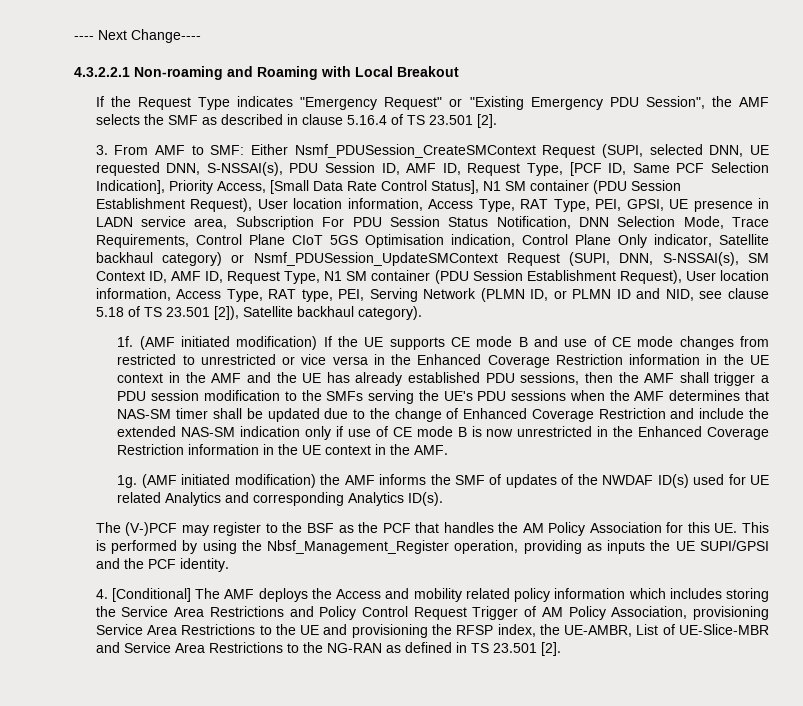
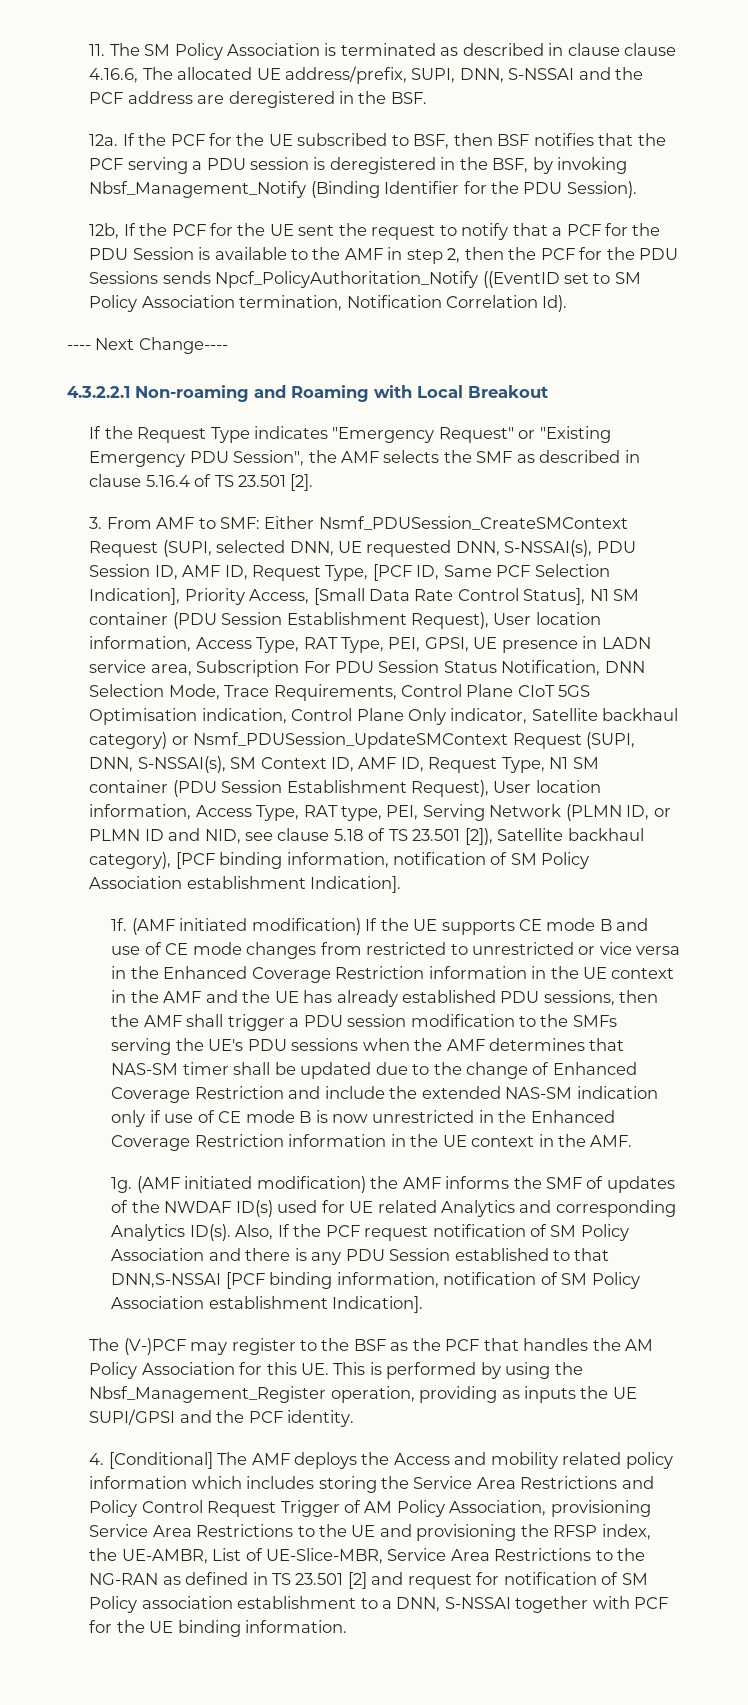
+ 11. The SM Policy Association is terminated as described in clause clause 4.16.6, The allocated UE address/prefix, SUPI, DNN, S-NSSAI and the PCF address are deregistered in the BSF.
+ 12a. If the PCF for the UE subscribed to BSF, then BSF notifies that the PCF serving a PDU session is deregistered in the BSF, by invoking Nbsf_Management_Notify (Binding Identifier for the PDU Session).
+ 12b, If the PCF for the UE sent the request to notify that a PCF for the PDU Session is available to the AMF in step 2, then the PCF for the PDU Sessions sends Npcf_PolicyAuthoritation_Notify ((EventID set to SM Policy Association termination, Notification Correlation Id).
- Either Nsmf_PDUSession_CreateSMContext Request (SUPI, selected DNN, UE requested DNN, S-NSSAI(s), PDU Session ID, AMF ID, Request Type, [PCF ID, Same PCF Selection Indication], Priority Access, [Small Data Rate Control Status], N1 SM container (PDU Session Establishment Request), User location information, Access Type, RAT Type, PEI, GPSI, UE presence in LADN service area, Subscription For PDU Session Status Notification, DNN Selection Mode, Trace Requirements, Control Plane CIoT 5GS Optimisation indication, Control Plane Only indicator, Satellite backhaul category) or Nsmf_PDUSession_UpdateSMContext Request (SUPI, DNN, S-NSSAI(s), SM Context ID, AMF ID, Request Type, N1 SM container (PDU Session Establishment Request), User location information, Access Type, RAT type, PEI, Serving Network (PLMN ID, or PLMN ID and NID, see clause 5.18 of TS 23.501 [2]), Satellite backhaul category).
+ Either Nsmf_PDUSession_CreateSMContext Request (SUPI, selected DNN, UE requested DNN, S-NSSAI(s), PDU Session ID, AMF ID, Request Type, [PCF ID, Same PCF Selection Indication], Priority Access, [Small Data Rate Control Status], N1 SM container (PDU Session Establishment Request), User location information, Access Type, RAT Type, PEI, GPSI, UE presence in LADN service area, Subscription For PDU Session Status Notification, DNN Selection Mode, Trace Requirements, Control Plane CIoT 5GS Optimisation indication, Control Plane Only indicator, Satellite backhaul category) or Nsmf_PDUSession_UpdateSMContext Request (SUPI, DNN, S-NSSAI(s), SM Context ID, AMF ID, Request Type, N1 SM container (PDU Session Establishment Request), User location information, Access Type, RAT type, PEI, Serving Network (PLMN ID, or PLMN ID and NID, see clause 5.18 of TS 23.501 [2]), Satellite backhaul category), [PCF binding information, notification of SM Policy Association establishment Indication].
+ Also, If the PCF request notification of SM Policy Association and there is any PDU Session established to that DNN,S-NSSAI [PCF binding information, notification of SM Policy Association establishment Indication].
- 4. [Conditional] The AMF deploys the Access and mobility related policy information which includes storing the Service Area Restrictions and Policy Control Request Trigger of AM Policy Association, provisioning Service Area Restrictions to the UE and provisioning the RFSP index, the UE-AMBR, List of UE-Slice-MBR and Service Area Restrictions to the NG-RAN as defined in TS 23.501 [2].
+ 4. [Conditional] The AMF deploys the Access and mobility related policy information which includes storing the Service Area Restrictions and Policy Control Request Trigger of AM Policy Association, provisioning Service Area Restrictions to the UE and provisioning the RFSP index, the UE-AMBR, List of UE-Slice-MBR, Service Area Restrictions to the NG-RAN as defined in TS 23.501 [2] and request for notification of SM Policy association establishment to a DNN, S-NSSAI together with PCF for the UE binding information.

